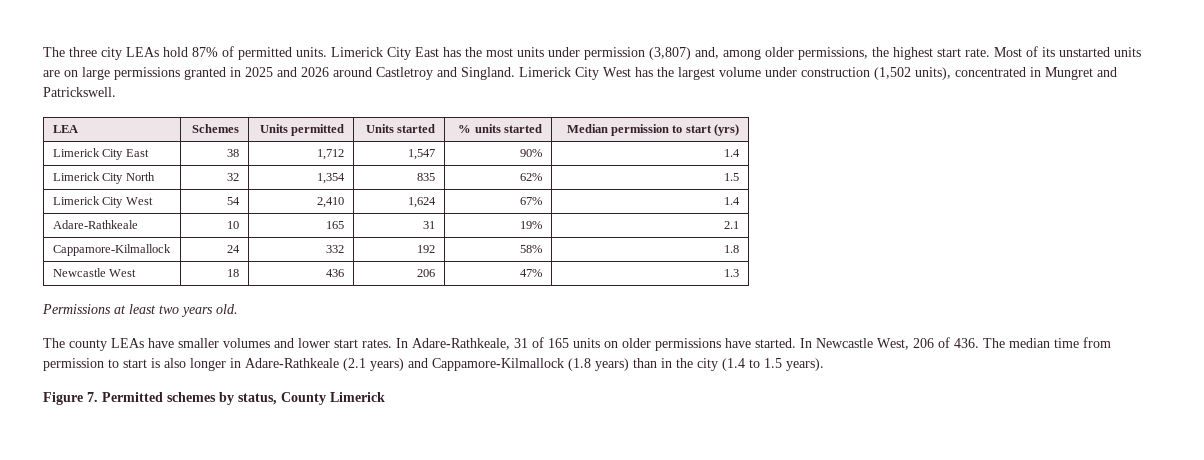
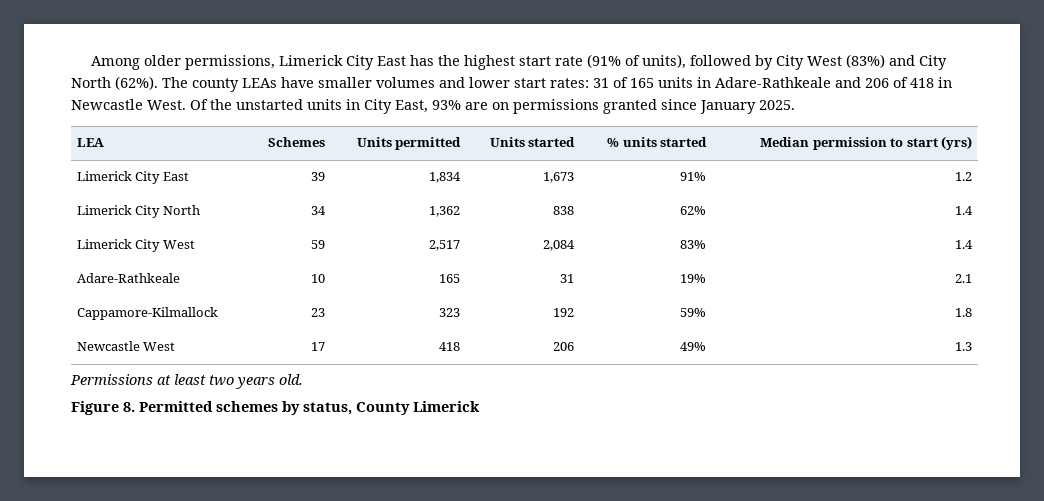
- The three city LEAs hold 87% of permitted units. Limerick City East has the most units under permission (3,807) and, among older permissions, the highest start rate. Most of its unstarted units are on large permissions granted in 2025 and 2026 around Castletroy and Singland. Limerick City West has the largest volume under construction (1,502 units), concentrated in Mungret and Patrickswell.
+ Among older permissions, Limerick City East has the highest start rate (91% of units), followed by City West (83%) and City North (62%). The county LEAs have smaller volumes and lower start rates: 31 of 165 units in Adare-Rathkeale and 206 of 418 in Newcastle West. Of the unstarted units in City East, 93% are on permissions granted since January 2025.
- Limerick City East | 38 | 1,712 | 1,547 | 90% | 1.4
- Limerick City North | 32 | 1,354 | 835 | 62% | 1.5
+ Limerick City East | 39 | 1,834 | 1,673 | 91% | 1.2
+ Limerick City North | 34 | 1,362 | 838 | 62% | 1.4
- Limerick City West | 54 | 2,410 | 1,624 | 67% | 1.4
+ Limerick City West | 59 | 2,517 | 2,084 | 83% | 1.4
- Cappamore-Kilmallock | 24 | 332 | 192 | 58% | 1.8
+ Cappamore-Kilmallock | 23 | 323 | 192 | 59% | 1.8
- Newcastle West | 18 | 436 | 206 | 47% | 1.3
+ Newcastle West | 17 | 418 | 206 | 49% | 1.3
- The county LEAs have smaller volumes and lower start rates. In Adare-Rathkeale, 31 of 165 units on older permissions have started. In Newcastle West, 206 of 436. The median time from permission to start is also longer in Adare-Rathkeale (2.1 years) and Cappamore-Kilmallock (1.8 years) than in the city (1.4 to 1.5 years).
- Figure 7. Permitted schemes by status, County Limerick
+ Figure 8. Permitted schemes by status, County Limerick

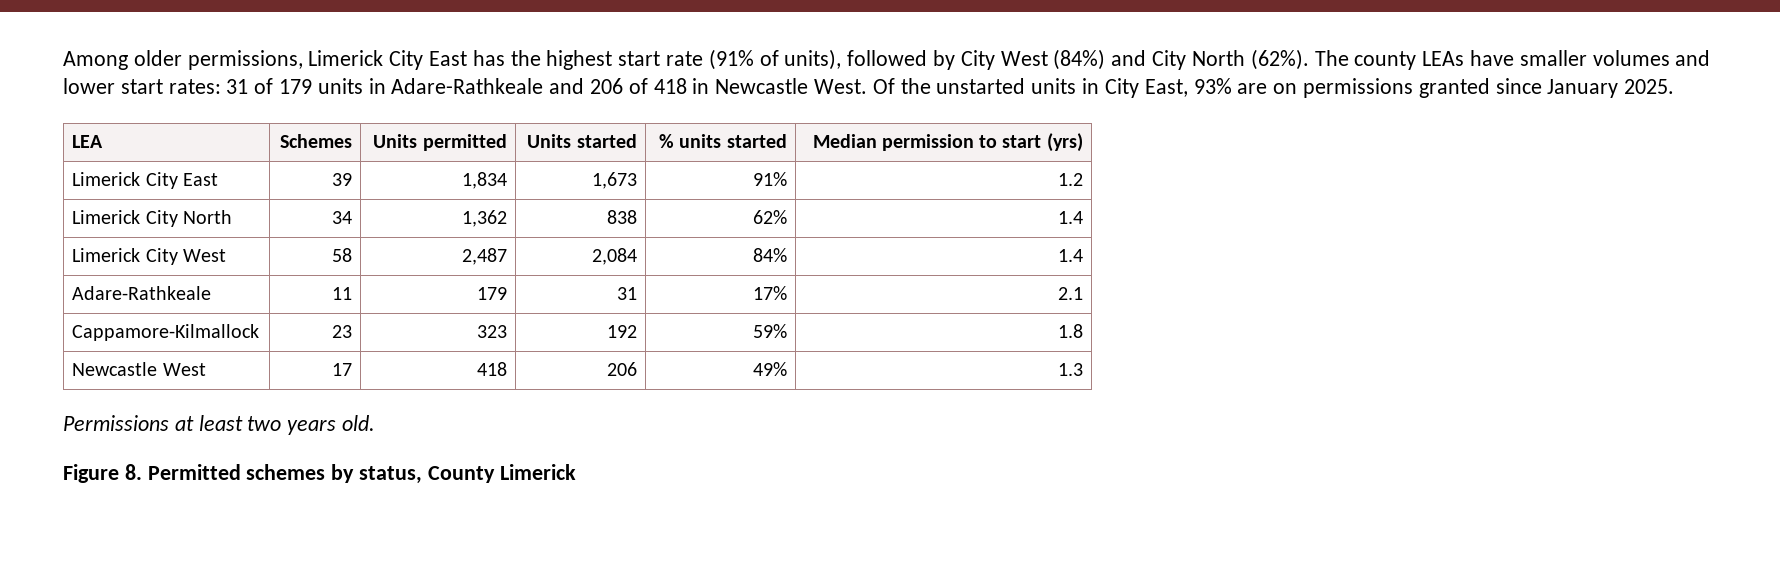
- Among older permissions, Limerick City East has the highest start rate (91% of units), followed by City West (83%) and City North (62%).
+ Among older permissions, Limerick City East has the highest start rate (91% of units), followed by City West (84%) and City North (62%).
- The county LEAs have smaller volumes and lower start rates: 31 of 165 units in Adare-Rathkeale and 206 of 418 in Newcastle West.
+ The county LEAs have smaller volumes and lower start rates: 31 of 179 units in Adare-Rathkeale and 206 of 418 in Newcastle West.
- Limerick City West | 59 | 2,517 | 2,084 | 83% | 1.4
+ Limerick City West | 58 | 2,487 | 2,084 | 84% | 1.4
- Adare-Rathkeale | 10 | 165 | 31 | 19% | 2.1
+ Adare-Rathkeale | 11 | 179 | 31 | 17% | 2.1

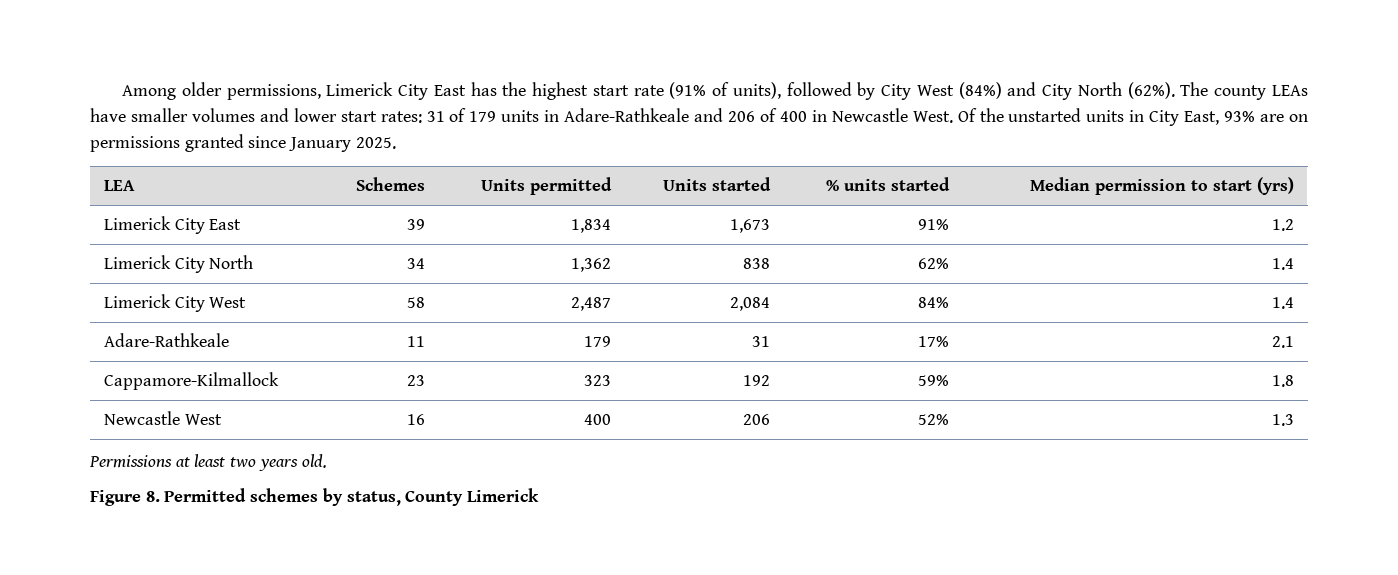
- The county LEAs have smaller volumes and lower start rates: 31 of 179 units in Adare-Rathkeale and 206 of 418 in Newcastle West.
+ The county LEAs have smaller volumes and lower start rates: 31 of 179 units in Adare-Rathkeale and 206 of 400 in Newcastle West.
- Newcastle West | 17 | 418 | 206 | 49% | 1.3
+ Newcastle West | 16 | 400 | 206 | 52% | 1.3

